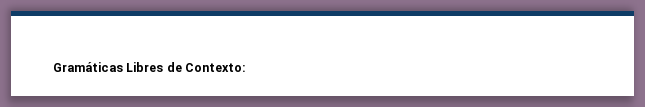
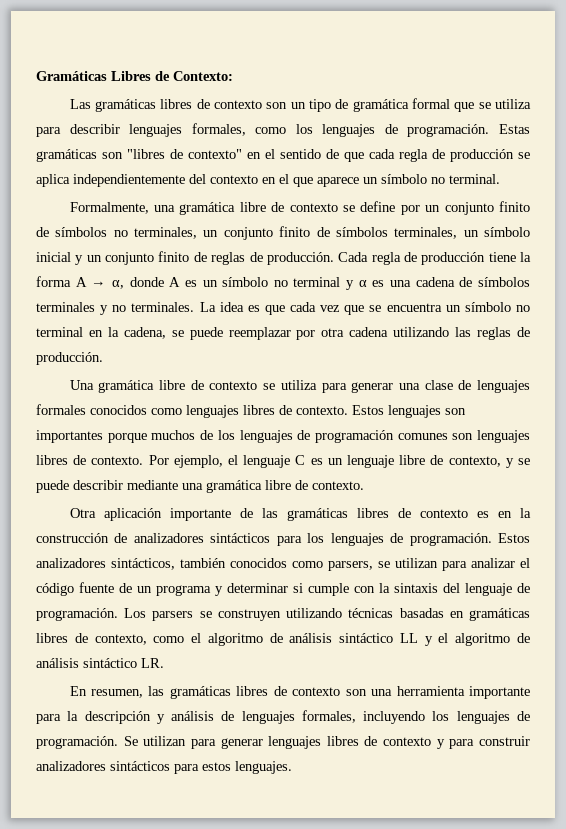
+ Las gramáticas libres de contexto son un tipo de gramática formal que se utiliza para describir lenguajes formales, como los lenguajes de programación. Estas gramáticas son "libres de contexto" en el sentido de que cada regla de producción se aplica independientemente del contexto en el que aparece un símbolo no terminal.
+ Formalmente, una gramática libre de contexto se define por un conjunto finito de símbolos no terminales, un conjunto finito de símbolos terminales, un símbolo inicial y un conjunto finito de reglas de producción. Cada regla de producción tiene la forma A → α, donde A es un símbolo no terminal y α es una cadena de símbolos terminales y no terminales. La idea es que cada vez que se encuentra un símbolo no terminal en la cadena, se puede reemplazar por otra cadena utilizando las reglas de producción.
+ Una gramática libre de contexto se utiliza para generar una clase de lenguajes formales conocidos como lenguajes libres de contexto. Estos lenguajes son importantes porque muchos de los lenguajes de programación comunes son lenguajes libres de contexto. Por ejemplo, el lenguaje C es un lenguaje libre de contexto, y se puede describir mediante una gramática libre de contexto.
+ Otra aplicación importante de las gramáticas libres de contexto es en la construcción de analizadores sintácticos para los lenguajes de programación. Estos analizadores sintácticos, también conocidos como parsers, se utilizan para analizar el código fuente de un programa y determinar si cumple con la sintaxis del lenguaje de programación. Los parsers se construyen utilizando técnicas basadas en gramáticas libres de contexto, como el algoritmo de análisis sintáctico LL y el algoritmo de análisis sintáctico LR.
+ En resumen, las gramáticas libres de contexto son una herramienta importante para la descripción y análisis de lenguajes formales, incluyendo los lenguajes de programación. Se utilizan para generar lenguajes libres de contexto y para construir analizadores sintácticos para estos lenguajes.

